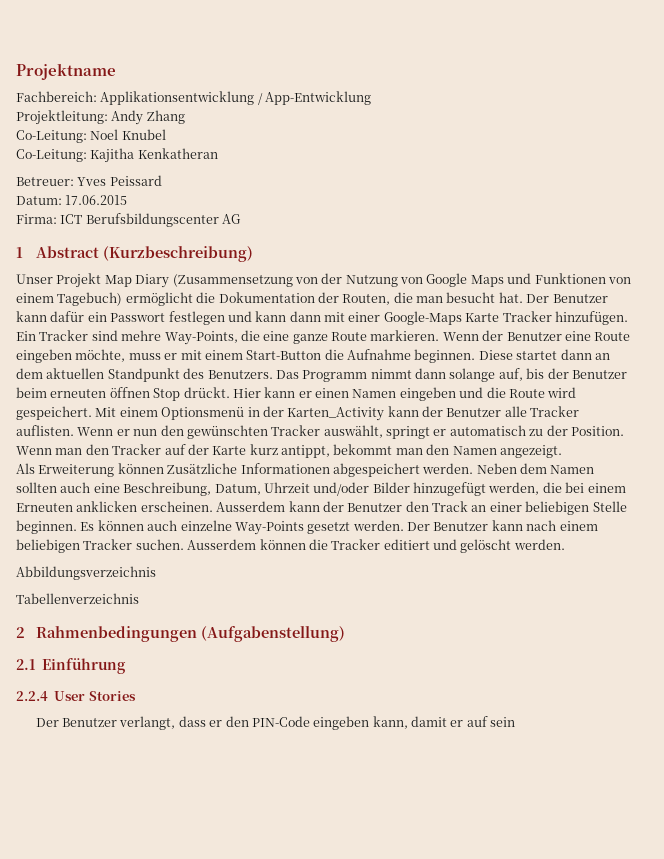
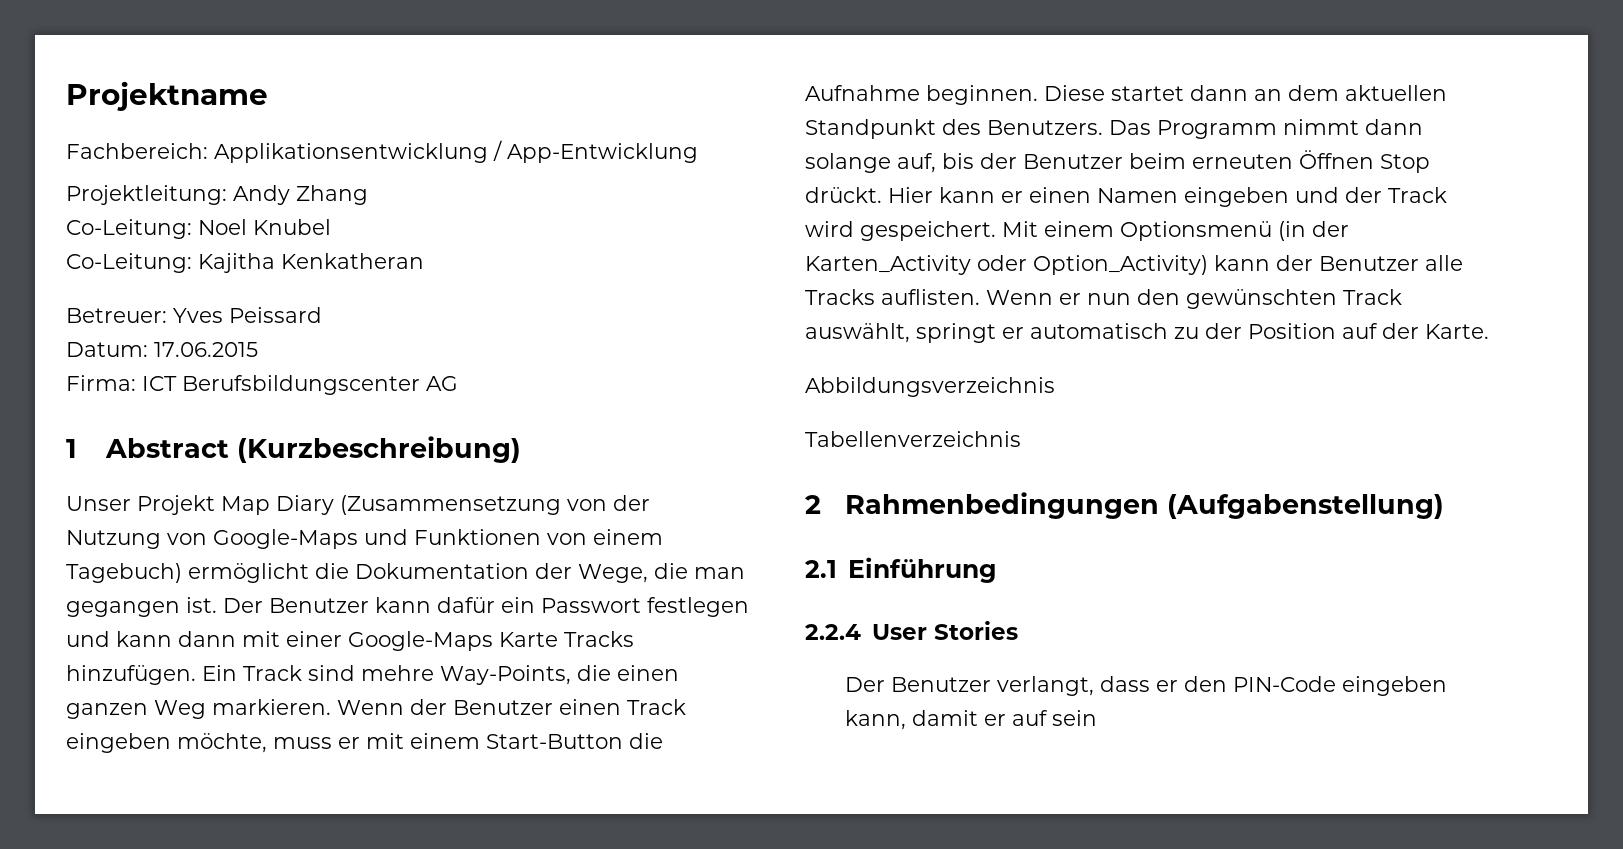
- Unser Projekt Map Diary (Zusammensetzung von der Nutzung von Google Maps und Funktionen von einem Tagebuch) ermöglicht die Dokumentation der Routen, die man besucht hat.
+ Unser Projekt Map Diary (Zusammensetzung von der Nutzung von Google-Maps und Funktionen von einem Tagebuch) ermöglicht die Dokumentation der Wege, die man gegangen ist.
- Der Benutzer kann dafür ein Passwort festlegen und kann dann mit einer Google-Maps Karte Tracker hinzufügen.
+ Der Benutzer kann dafür ein Passwort festlegen und kann dann mit einer Google-Maps Karte Tracks hinzufügen.
- Ein Tracker sind mehre Way-Points, die eine ganze Route markieren.
+ Ein Track sind mehre Way-Points, die einen ganzen Weg markieren.
- Wenn der Benutzer eine Route eingeben möchte, muss er mit einem Start-Button die Aufnahme beginnen.
+ Wenn der Benutzer einen Track eingeben möchte, muss er mit einem Start-Button die Aufnahme beginnen.
- Das Programm nimmt dann solange auf, bis der Benutzer beim erneuten öffnen Stop drückt.
+ Das Programm nimmt dann solange auf, bis der Benutzer beim erneuten Öffnen Stop drückt.
- Hier kann er einen Namen eingeben und die Route wird gespeichert.
+ Hier kann er einen Namen eingeben und der Track wird gespeichert.
- Mit einem Optionsmenü in der Karten_Activity kann der Benutzer alle Tracker auflisten.
+ Mit einem Optionsmenü (in der Karten_Activity oder Option_Activity) kann der Benutzer alle Tracks auflisten.
- Wenn er nun den gewünschten Tracker auswählt, springt er automatisch zu der Position. Wenn man den Tracker auf der Karte kurz antippt, bekommt man den Namen angezeigt.
- Als Erweiterung können Zusätzliche Informationen abgespeichert werden. Neben dem Namen sollten auch eine Beschreibung, Datum, Uhrzeit und/oder Bilder hinzugefügt werden, die bei einem Erneuten anklicken erscheinen. Ausserdem kann der Benutzer den Track an einer beliebigen Stelle beginnen. Es können auch einzelne Way-Points gesetzt werden. Der Benutzer kann nach einem beliebigen Tracker suchen. Ausserdem können die Tracker editiert und gelöscht werden.
+ Wenn er nun den gewünschten Track auswählt, springt er automatisch zu der Position auf der Karte.

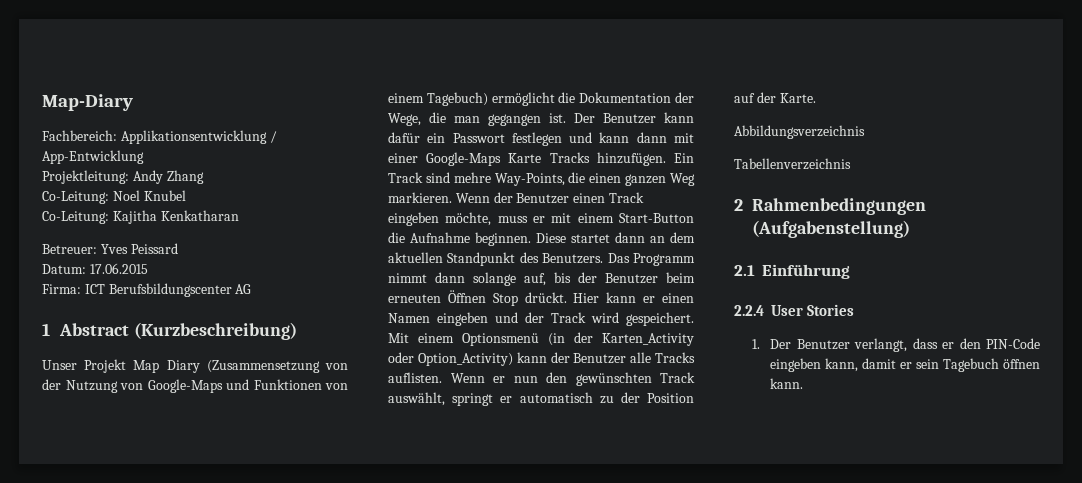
- Projektname
+ Map-Diary
- Co-Leitung: Kajitha Kenkatheran
+ Co-Leitung: Kajitha Kenkatharan
- Der Benutzer verlangt, dass er den PIN-Code eingeben kann, damit er auf sein
+ 1. Der Benutzer verlangt, dass er den PIN-Code eingeben kann, damit er sein Tagebuch öffnen kann.

